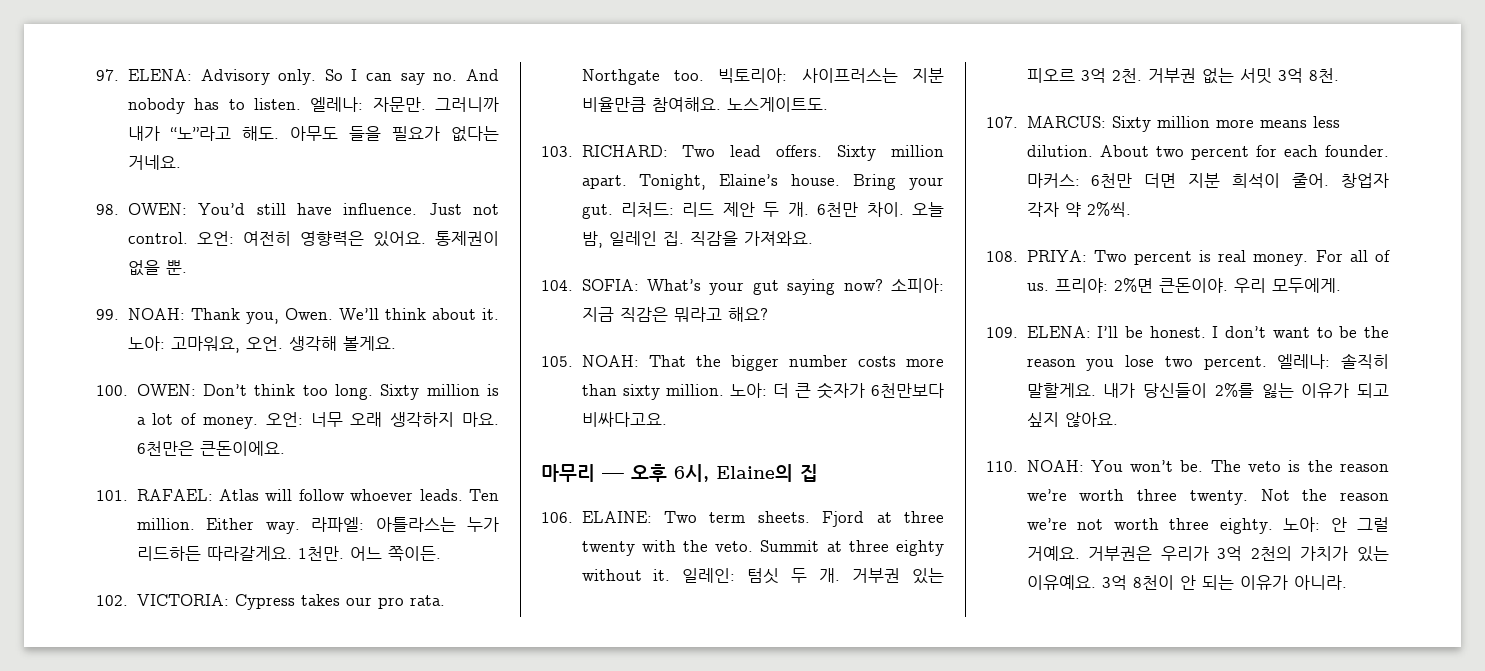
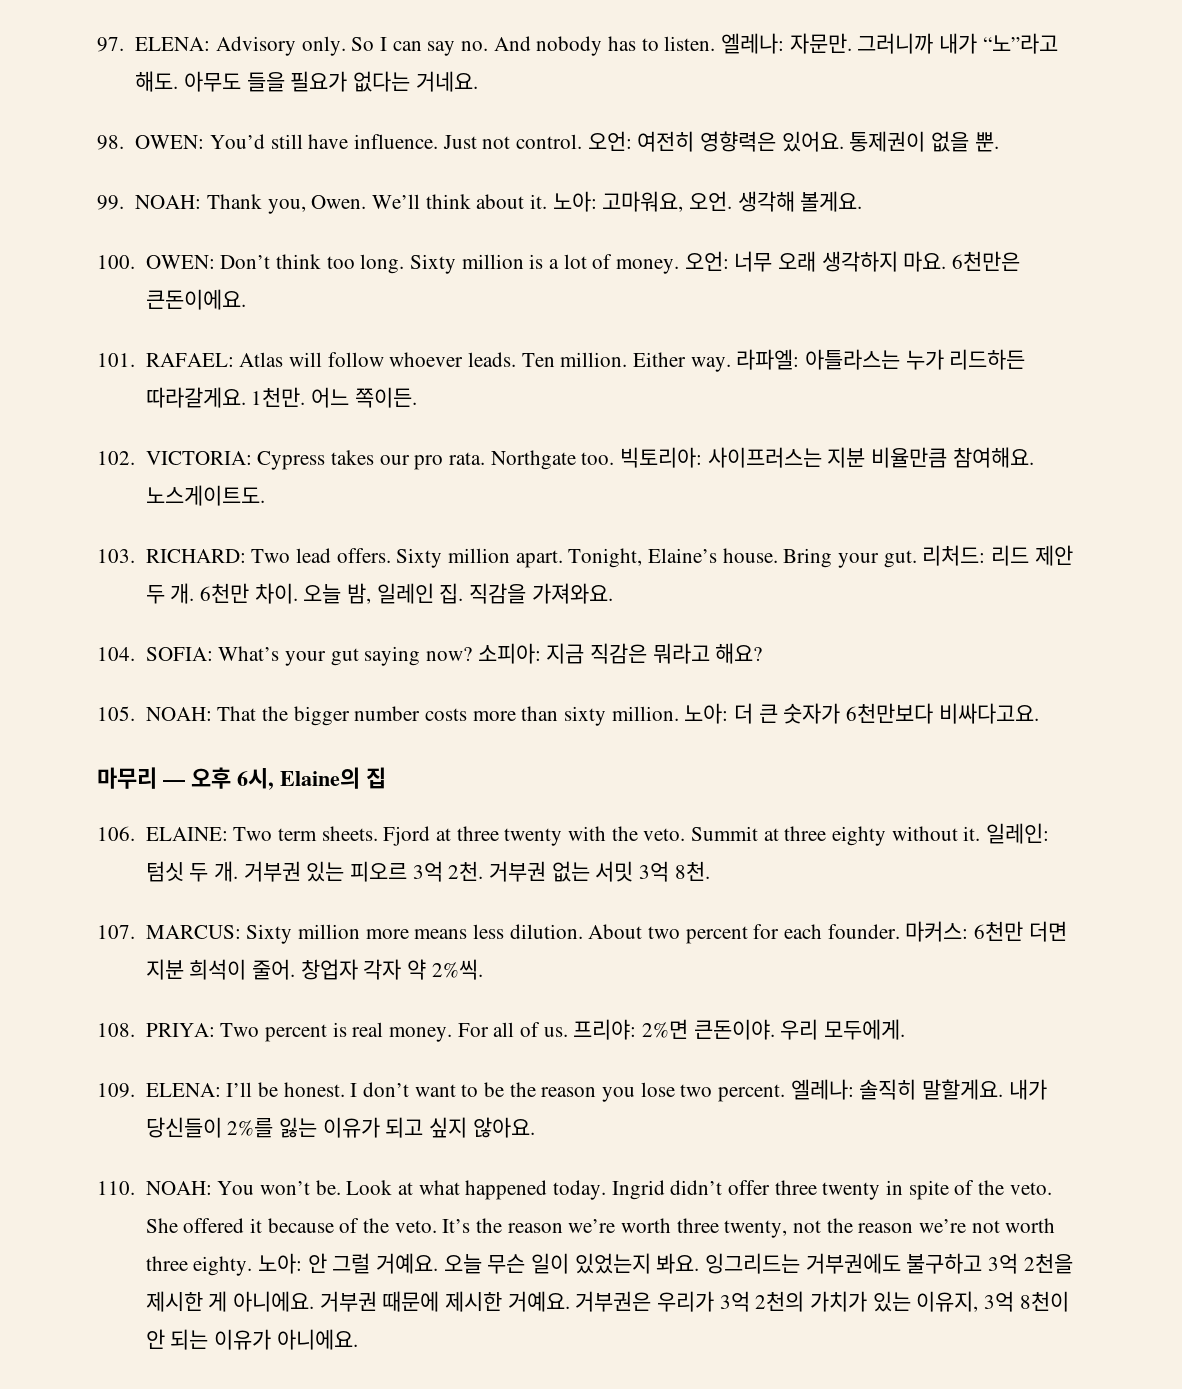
- The veto is the reason we’re worth three twenty. Not the reason we’re not worth three eighty.
+ Look at what happened today. Ingrid didn’t offer three twenty in spite of the veto. She offered it because of the veto. It’s the reason we’re worth three twenty, not the reason we’re not worth three eighty.
+ 오늘 무슨 일이 있었는지 봐요. 잉그리드는 거부권에도 불구하고 3억 2천을 제시한 게 아니에요. 거부권 때문에 제시한 거예요.
- 거부권은 우리가 3억 2천의 가치가 있는 이유예요. 3억 8천이 안 되는 이유가 아니라.
+ 거부권은 우리가 3억 2천의 가치가 있는 이유지, 3억 8천이 안 되는 이유가 아니에요.

